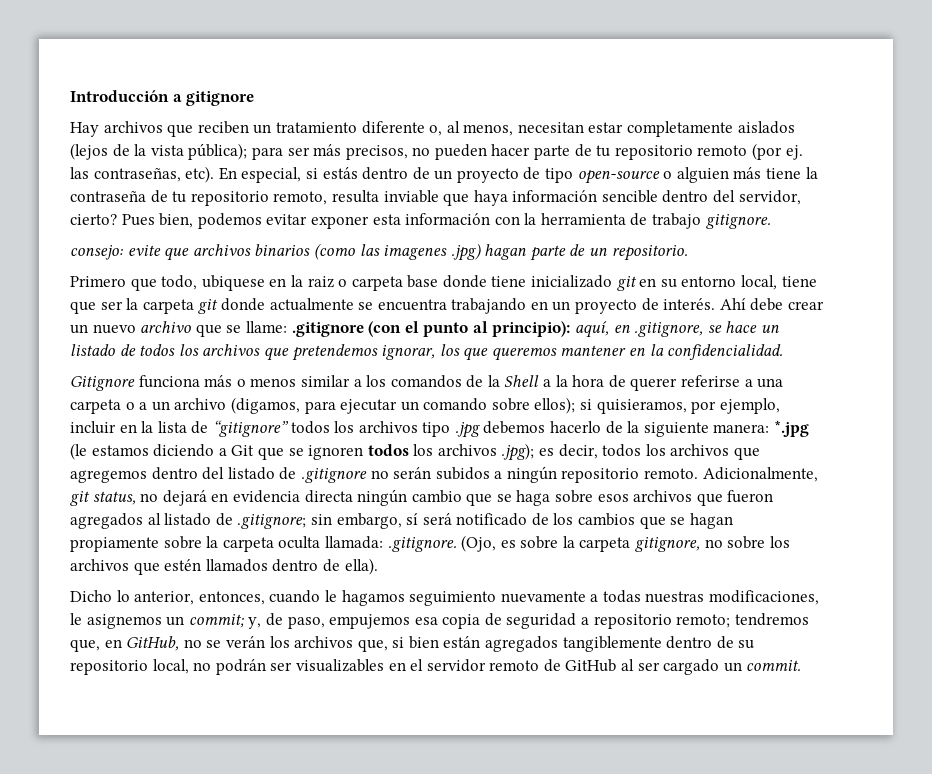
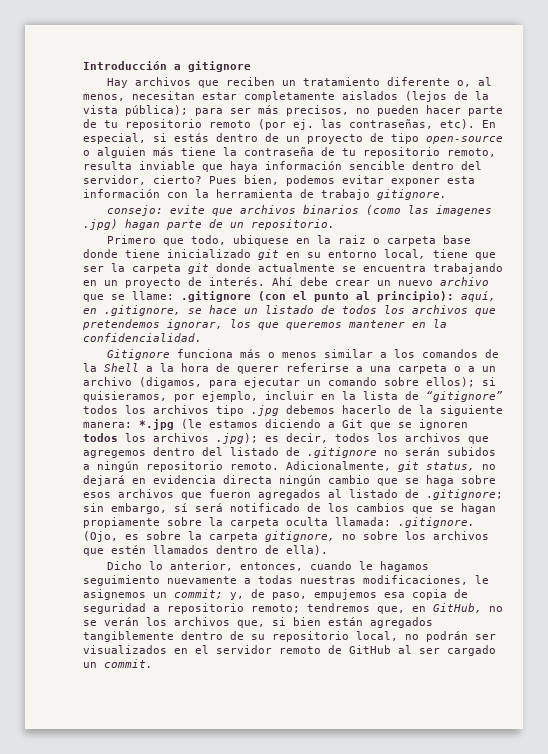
- tendremos que, en GitHub, no se verán los archivos que, si bien están agregados tangiblemente dentro de su repositorio local, no podrán ser visualizables en el servidor remoto de GitHub al ser cargado un commit.
+ tendremos que, en GitHub, no se verán los archivos que, si bien están agregados tangiblemente dentro de su repositorio local, no podrán ser visualizados en el servidor remoto de GitHub al ser cargado un commit.

